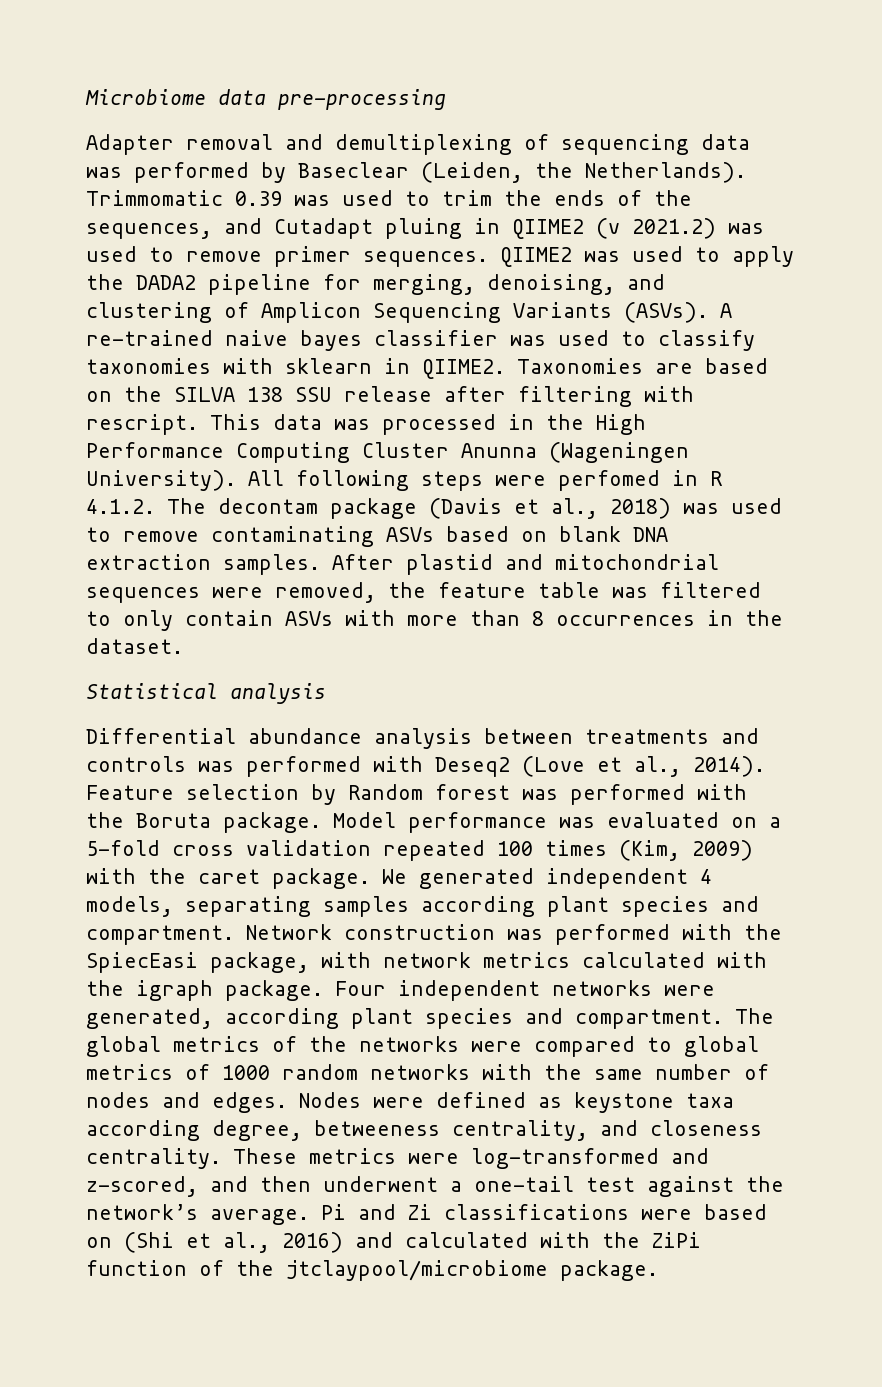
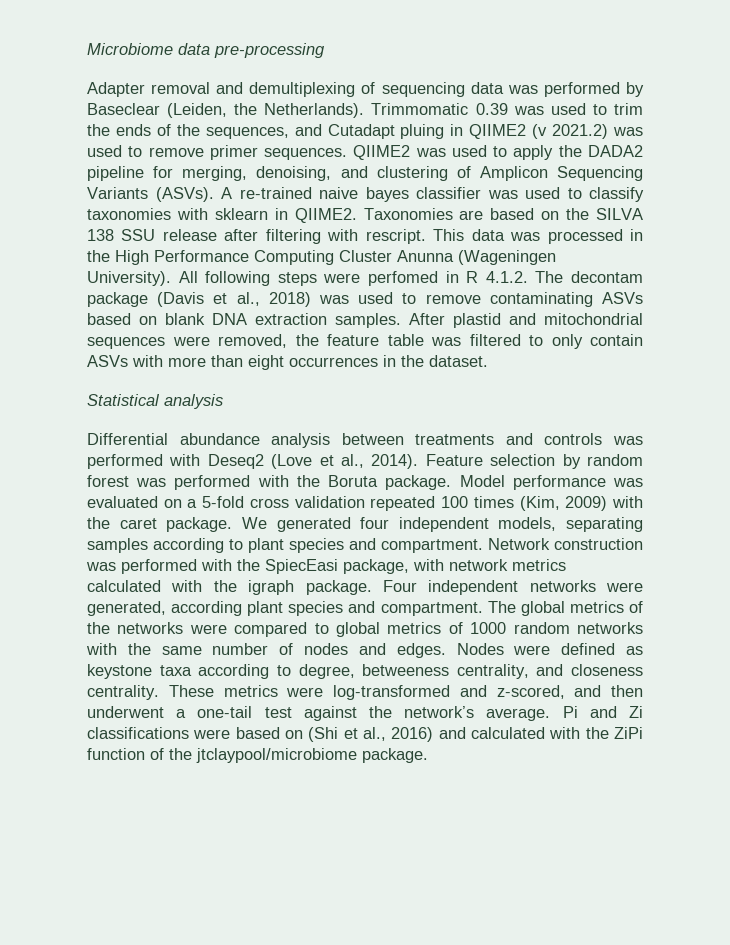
- After plastid and mitochondrial sequences were removed, the feature table was filtered to only contain ASVs with more than 8 occurrences in the dataset.
+ After plastid and mitochondrial sequences were removed, the feature table was filtered to only contain ASVs with more than eight occurrences in the dataset.
- Feature selection by Random forest was performed with the Boruta package.
+ Feature selection by random forest was performed with the Boruta package.
- We generated independent 4 models, separating samples according plant species and compartment.
+ We generated four independent models, separating samples according to plant species and compartment.
- Nodes were defined as keystone taxa according degree, betweeness centrality, and closeness centrality.
+ Nodes were defined as keystone taxa according to degree, betweeness centrality, and closeness centrality.

